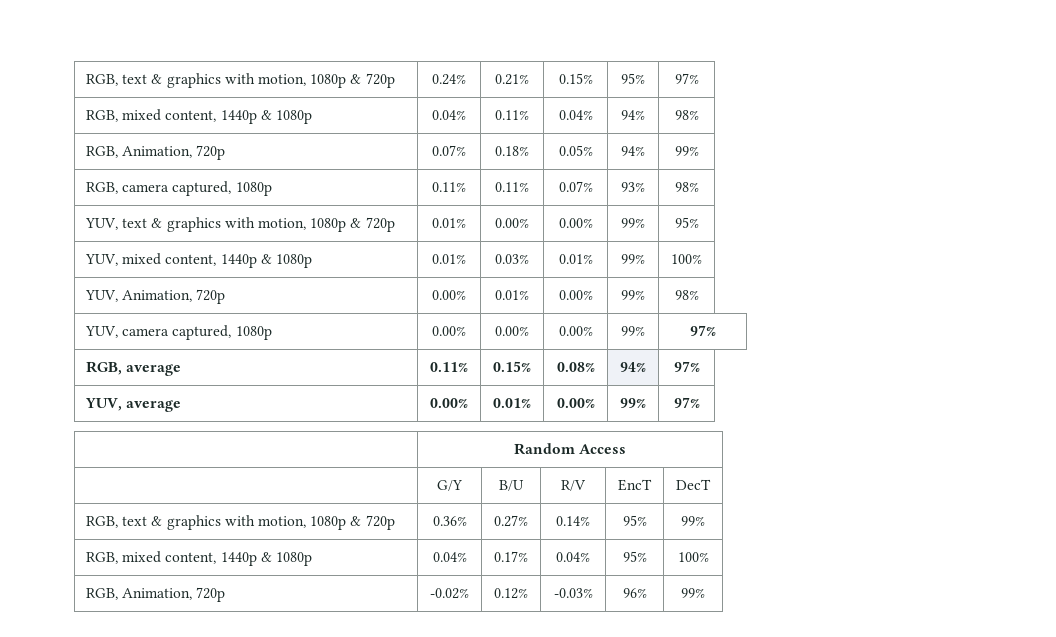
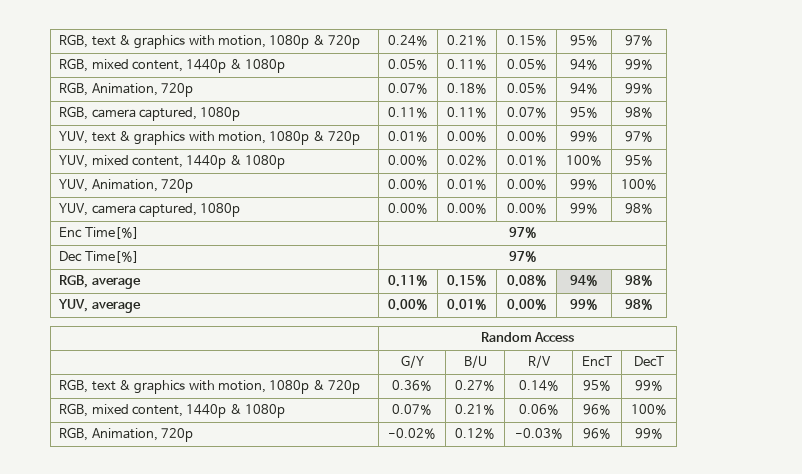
- RGB, mixed content, 1440p & 1080p | 0.04% | 0.11% | 0.04% | 94% | 98%
+ RGB, mixed content, 1440p & 1080p | 0.05% | 0.11% | 0.05% | 94% | 99%
- RGB, camera captured, 1080p | 0.11% | 0.11% | 0.07% | 93% | 98%
+ RGB, camera captured, 1080p | 0.11% | 0.11% | 0.07% | 95% | 98%
- YUV, text & graphics with motion, 1080p & 720p | 0.01% | 0.00% | 0.00% | 99% | 95%
+ YUV, text & graphics with motion, 1080p & 720p | 0.01% | 0.00% | 0.00% | 99% | 97%
- YUV, mixed content, 1440p & 1080p | 0.01% | 0.03% | 0.01% | 99% | 100%
+ YUV, mixed content, 1440p & 1080p | 0.00% | 0.02% | 0.01% | 100% | 95%
- YUV, Animation, 720p | 0.00% | 0.01% | 0.00% | 99% | 98%
+ YUV, Animation, 720p | 0.00% | 0.01% | 0.00% | 99% | 100%
- YUV, camera captured, 1080p | 0.00% | 0.00% | 0.00% | 99% | 97%
+ YUV, camera captured, 1080p | 0.00% | 0.00% | 0.00% | 99% | 98%
+ Enc Time[%] | 97%
+ Dec Time[%] | 97%
- RGB, average | 0.11% | 0.15% | 0.08% | 94% | 97%
+ RGB, average | 0.11% | 0.15% | 0.08% | 94% | 98%
- YUV, average | 0.00% | 0.01% | 0.00% | 99% | 97%
+ YUV, average | 0.00% | 0.01% | 0.00% | 99% | 98%
- RGB, mixed content, 1440p & 1080p | 0.04% | 0.17% | 0.04% | 95% | 100%
+ RGB, mixed content, 1440p & 1080p | 0.07% | 0.21% | 0.06% | 96% | 100%

